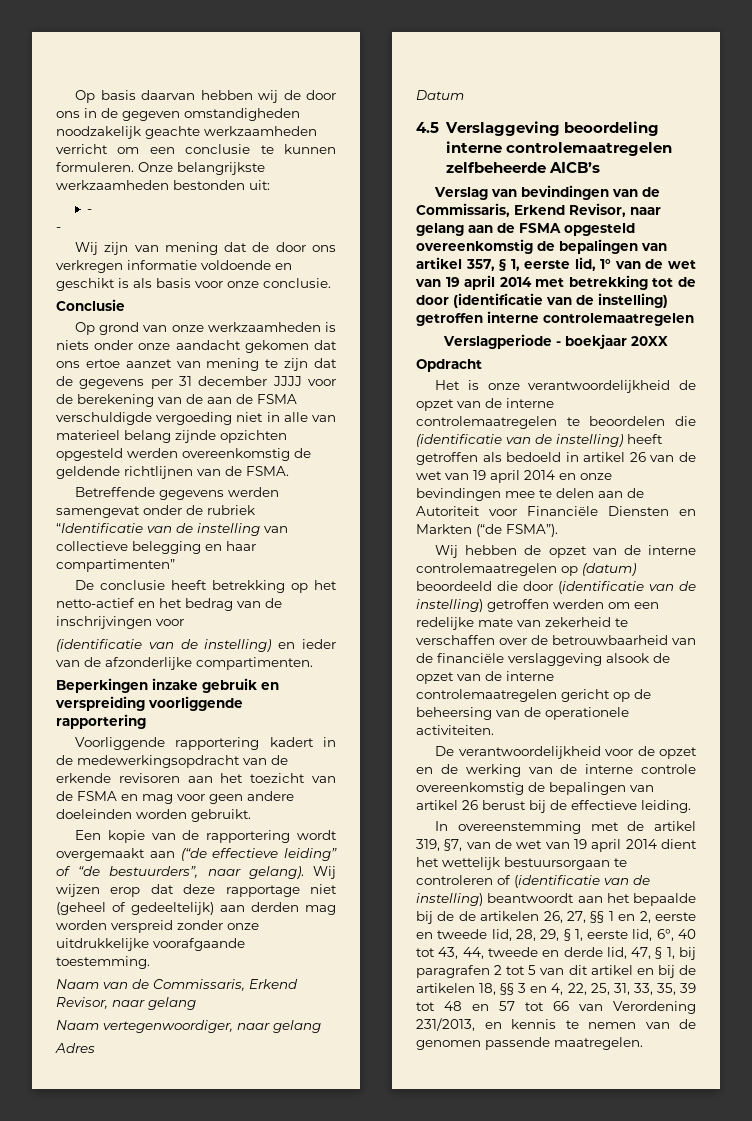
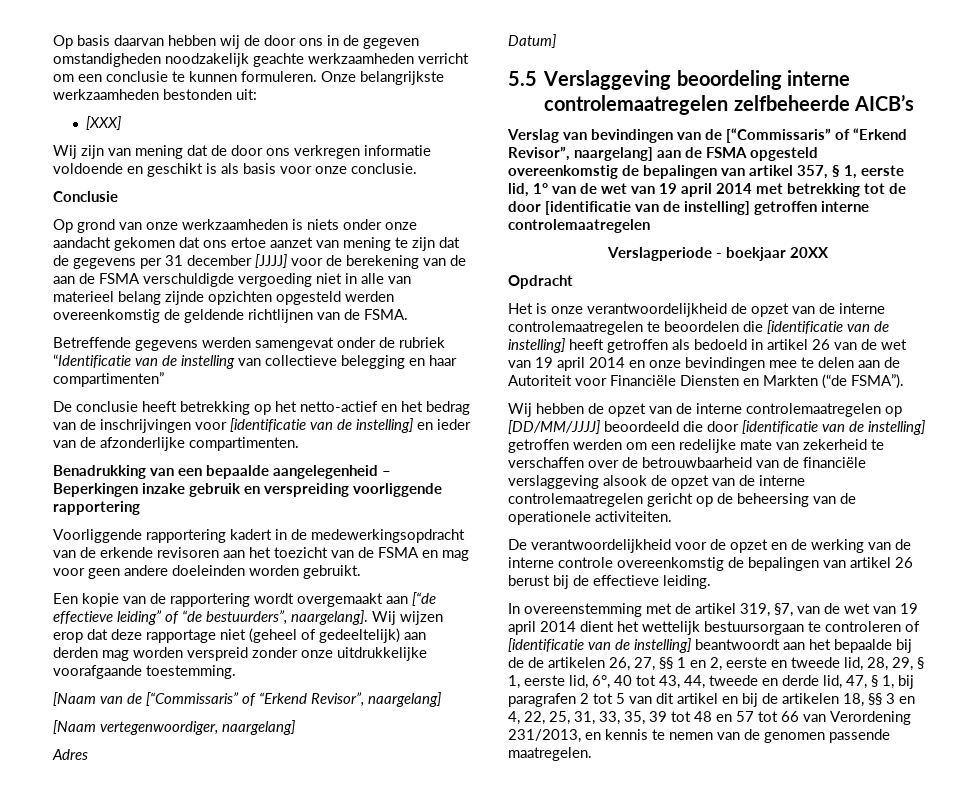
  Onze belangrijkste werkzaamheden bestonden uit:
- -
- -
+ [XXX]
- Op grond van onze werkzaamheden is niets onder onze aandacht gekomen dat ons ertoe aanzet van mening te zijn dat de gegevens per 31 december JJJJ voor de berekening van de aan de FSMA verschuldigde vergoeding niet in alle van materieel belang zijnde opzichten opgesteld werden overeenkomstig de geldende richtlijnen van de FSMA.
+ Op grond van onze werkzaamheden is niets onder onze aandacht gekomen dat ons ertoe aanzet van mening te zijn dat de gegevens per 31 december [JJJJ] voor de berekening van de aan de FSMA verschuldigde vergoeding niet in alle van materieel belang zijnde opzichten opgesteld werden overeenkomstig de geldende richtlijnen van de FSMA.
- De conclusie heeft betrekking op het netto-actief en het bedrag van de inschrijvingen voor
- (identificatie van de instelling) en ieder van de afzonderlijke compartimenten.
+ De conclusie heeft betrekking op het netto-actief en het bedrag van de inschrijvingen voor [identificatie van de instelling] en ieder van de afzonderlijke compartimenten.
- Beperkingen inzake gebruik en verspreiding voorliggende rapportering
+ Benadrukking van een bepaalde aangelegenheid – Beperkingen inzake gebruik en verspreiding voorliggende rapportering
- Een kopie van de rapportering wordt overgemaakt aan (“de effectieve leiding” of “de bestuurders”, naar gelang).
+ Een kopie van de rapportering wordt overgemaakt aan [“de effectieve leiding” of “de bestuurders”, naargelang].
- Naam van de Commissaris, Erkend Revisor, naar gelang
- Naam vertegenwoordiger, naar gelang
+ [Naam van de [“Commissaris” of “Erkend Revisor”, naargelang]
+ [Naam vertegenwoordiger, naargelang]
- Datum
- 4.5 Verslaggeving beoordeling interne controlemaatregelen zelfbeheerde AICB’s
+ Datum]
+ 5.5 Verslaggeving beoordeling interne controlemaatregelen zelfbeheerde AICB’s
- Verslag van bevindingen van de Commissaris, Erkend Revisor, naar gelang aan de FSMA opgesteld overeenkomstig de bepalingen van artikel 357, § 1, eerste lid, 1° van de wet van 19 april 2014 met betrekking tot de door (identificatie van de instelling) getroffen interne controlemaatregelen
+ Verslag van bevindingen van de [“Commissaris” of “Erkend Revisor”, naargelang] aan de FSMA opgesteld overeenkomstig de bepalingen van artikel 357, § 1, eerste lid, 1° van de wet van 19 april 2014 met betrekking tot de door [identificatie van de instelling] getroffen interne controlemaatregelen
- Het is onze verantwoordelijkheid de opzet van de interne controlemaatregelen te beoordelen die (identificatie van de instelling) heeft getroffen als bedoeld in artikel 26 van de wet van 19 april 2014 en onze bevindingen mee te delen aan de Autoriteit voor Financiële Diensten en Markten (“de FSMA”).
+ Het is onze verantwoordelijkheid de opzet van de interne controlemaatregelen te beoordelen die [identificatie van de instelling] heeft getroffen als bedoeld in artikel 26 van de wet van 19 april 2014 en onze bevindingen mee te delen aan de Autoriteit voor Financiële Diensten en Markten (“de FSMA”).
- Wij hebben de opzet van de interne controlemaatregelen op (datum) beoordeeld die door (identificatie van de instelling) getroffen werden om een redelijke mate van zekerheid te verschaffen over de betrouwbaarheid van de financiële verslaggeving alsook de opzet van de interne controlemaatregelen gericht op de beheersing van de operationele activiteiten.
+ Wij hebben de opzet van de interne controlemaatregelen op [DD/MM/JJJJ] beoordeeld die door [identificatie van de instelling] getroffen werden om een redelijke mate van zekerheid te verschaffen over de betrouwbaarheid van de financiële verslaggeving alsook de opzet van de interne controlemaatregelen gericht op de beheersing van de operationele activiteiten.
- In overeenstemming met de artikel 319, §7, van de wet van 19 april 2014 dient het wettelijk bestuursorgaan te controleren of (identificatie van de instelling) beantwoordt aan het bepaalde bij de de artikelen 26, 27, §§ 1 en 2, eerste en tweede lid, 28, 29, § 1, eerste lid, 6°, 40 tot 43, 44, tweede en derde lid, 47, § 1, bij paragrafen 2 tot 5 van dit artikel en bij de artikelen 18, §§ 3 en 4, 22, 25, 31, 33, 35, 39 tot 48 en 57 tot 66 van Verordening 231/2013, en kennis te nemen van de genomen passende maatregelen.
+ In overeenstemming met de artikel 319, §7, van de wet van 19 april 2014 dient het wettelijk bestuursorgaan te controleren of [identificatie van de instelling] beantwoordt aan het bepaalde bij de de artikelen 26, 27, §§ 1 en 2, eerste en tweede lid, 28, 29, § 1, eerste lid, 6°, 40 tot 43, 44, tweede en derde lid, 47, § 1, bij paragrafen 2 tot 5 van dit artikel en bij de artikelen 18, §§ 3 en 4, 22, 25, 31, 33, 35, 39 tot 48 en 57 tot 66 van Verordening 231/2013, en kennis te nemen van de genomen passende maatregelen.

